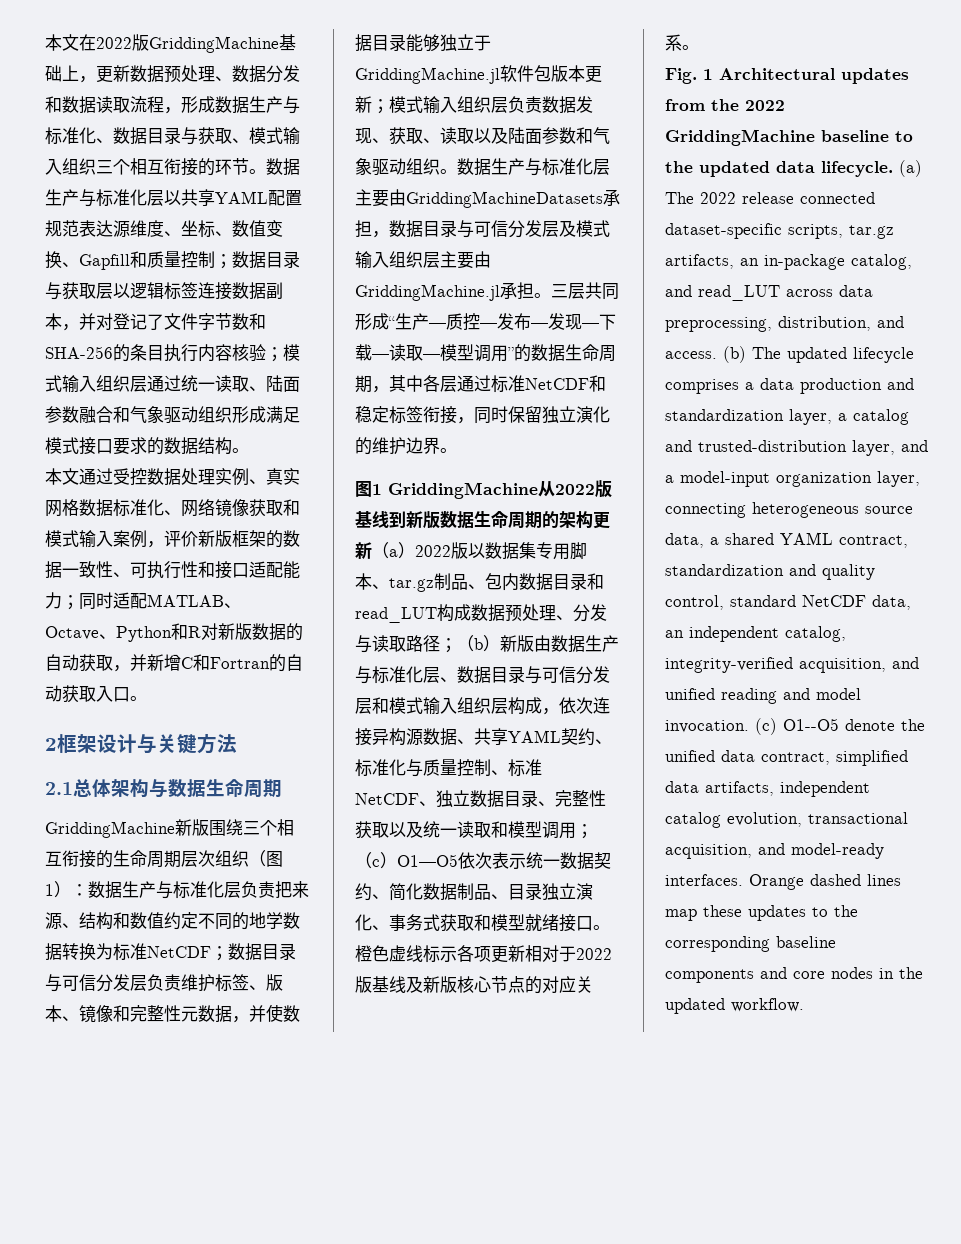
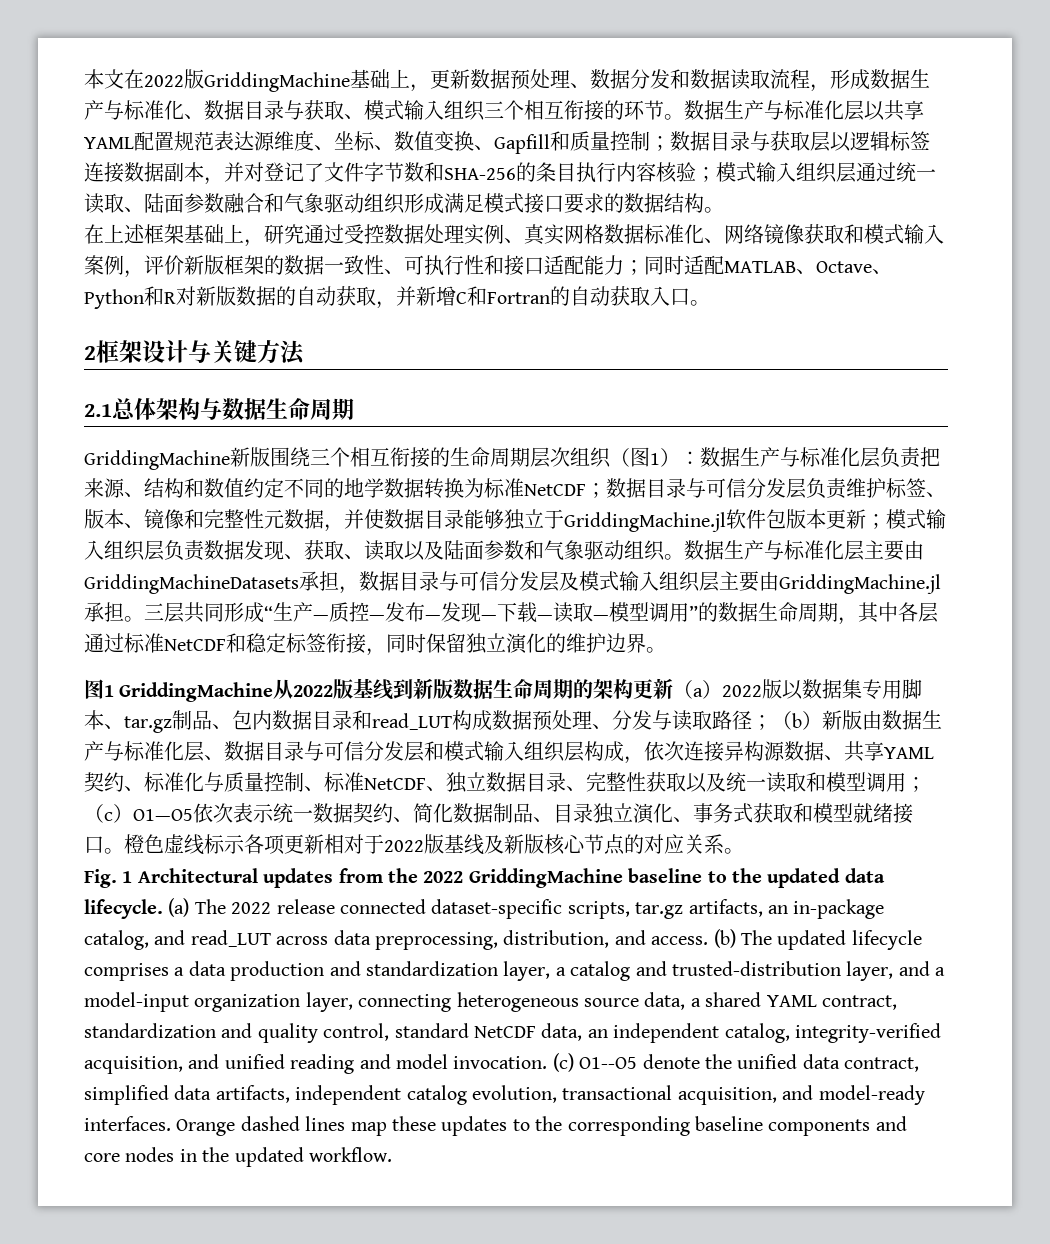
- 本文通过受控数据处理实例、真实网格数据标准化、网络镜像获取和模式输入案例，评价新版框架的数据一致性、可执行性和接口适配能力；同时适配MATLAB、Octave、Python和R对新版数据的自动获取，并新增C和Fortran的自动获取入口。
+ 在上述框架基础上，研究通过受控数据处理实例、真实网格数据标准化、网络镜像获取和模式输入案例，评价新版框架的数据一致性、可执行性和接口适配能力；同时适配MATLAB、Octave、Python和R对新版数据的自动获取，并新增C和Fortran的自动获取入口。

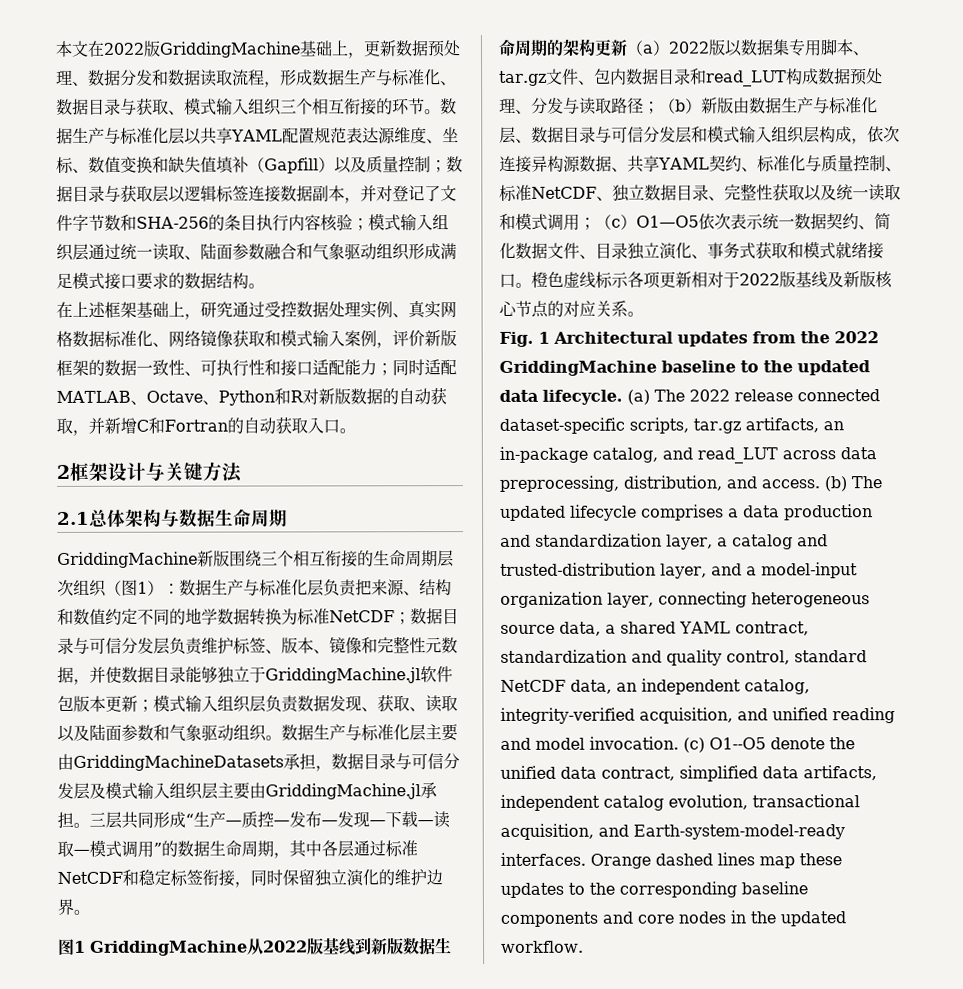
- 数据生产与标准化层以共享YAML配置规范表达源维度、坐标、数值变换、Gapfill和质量控制；
+ 数据生产与标准化层以共享YAML配置规范表达源维度、坐标、数值变换和缺失值填补（Gapfill）以及质量控制；
- 三层共同形成“生产—质控—发布—发现—下载—读取—模型调用”的数据生命周期，其中各层通过标准NetCDF和稳定标签衔接，同时保留独立演化的维护边界。
+ 三层共同形成“生产—质控—发布—发现—下载—读取—模式调用”的数据生命周期，其中各层通过标准NetCDF和稳定标签衔接，同时保留独立演化的维护边界。
- 图1 GriddingMachine从2022版基线到新版数据生命周期的架构更新（a）2022版以数据集专用脚本、tar.gz制品、包内数据目录和read_LUT构成数据预处理、分发与读取路径；
+ 图1 GriddingMachine从2022版基线到新版数据生命周期的架构更新（a）2022版以数据集专用脚本、tar.gz文件、包内数据目录和read_LUT构成数据预处理、分发与读取路径；
- （b）新版由数据生产与标准化层、数据目录与可信分发层和模式输入组织层构成，依次连接异构源数据、共享YAML契约、标准化与质量控制、标准NetCDF、独立数据目录、完整性获取以及统一读取和模型调用；
+ （b）新版由数据生产与标准化层、数据目录与可信分发层和模式输入组织层构成，依次连接异构源数据、共享YAML契约、标准化与质量控制、标准NetCDF、独立数据目录、完整性获取以及统一读取和模式调用；
- （c）O1—O5依次表示统一数据契约、简化数据制品、目录独立演化、事务式获取和模型就绪接口。
+ （c）O1—O5依次表示统一数据契约、简化数据文件、目录独立演化、事务式获取和模式就绪接口。
- (c) O1--O5 denote the unified data contract, simplified data artifacts, independent catalog evolution, transactional acquisition, and model-ready interfaces.
+ (c) O1--O5 denote the unified data contract, simplified data artifacts, independent catalog evolution, transactional acquisition, and Earth-system-model-ready interfaces.

